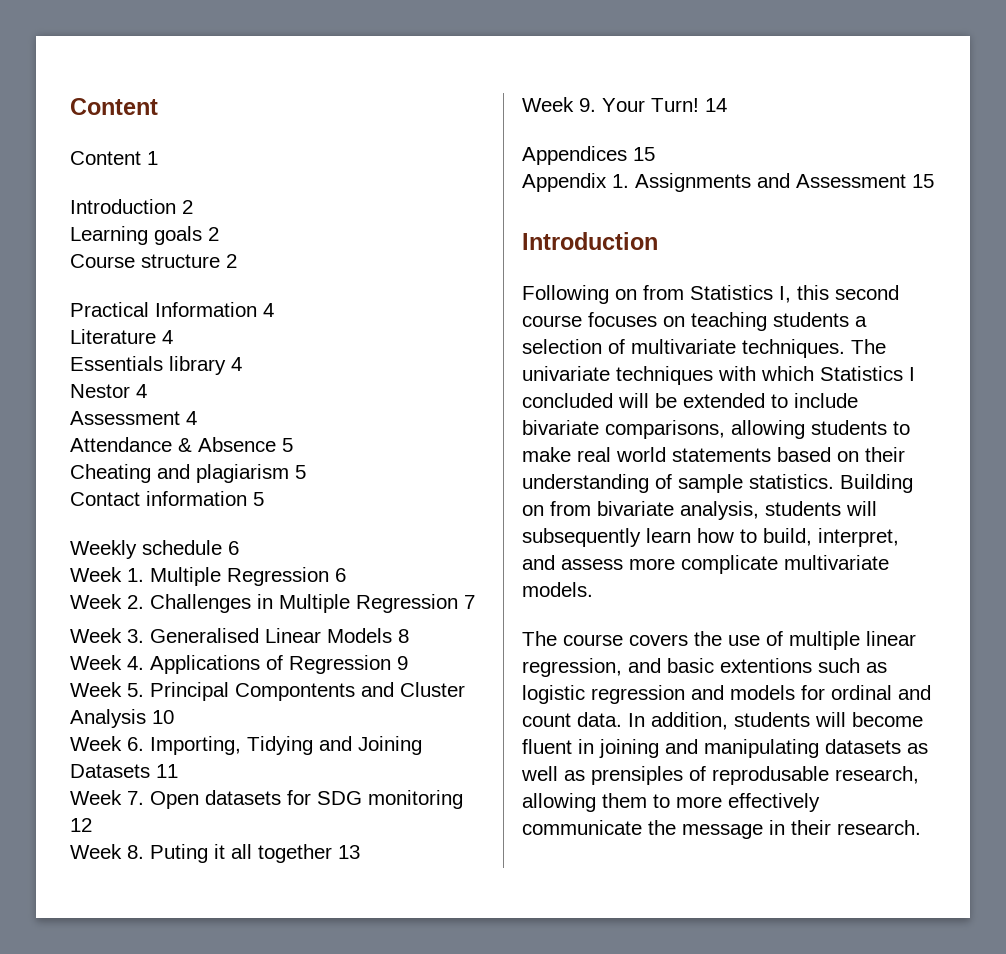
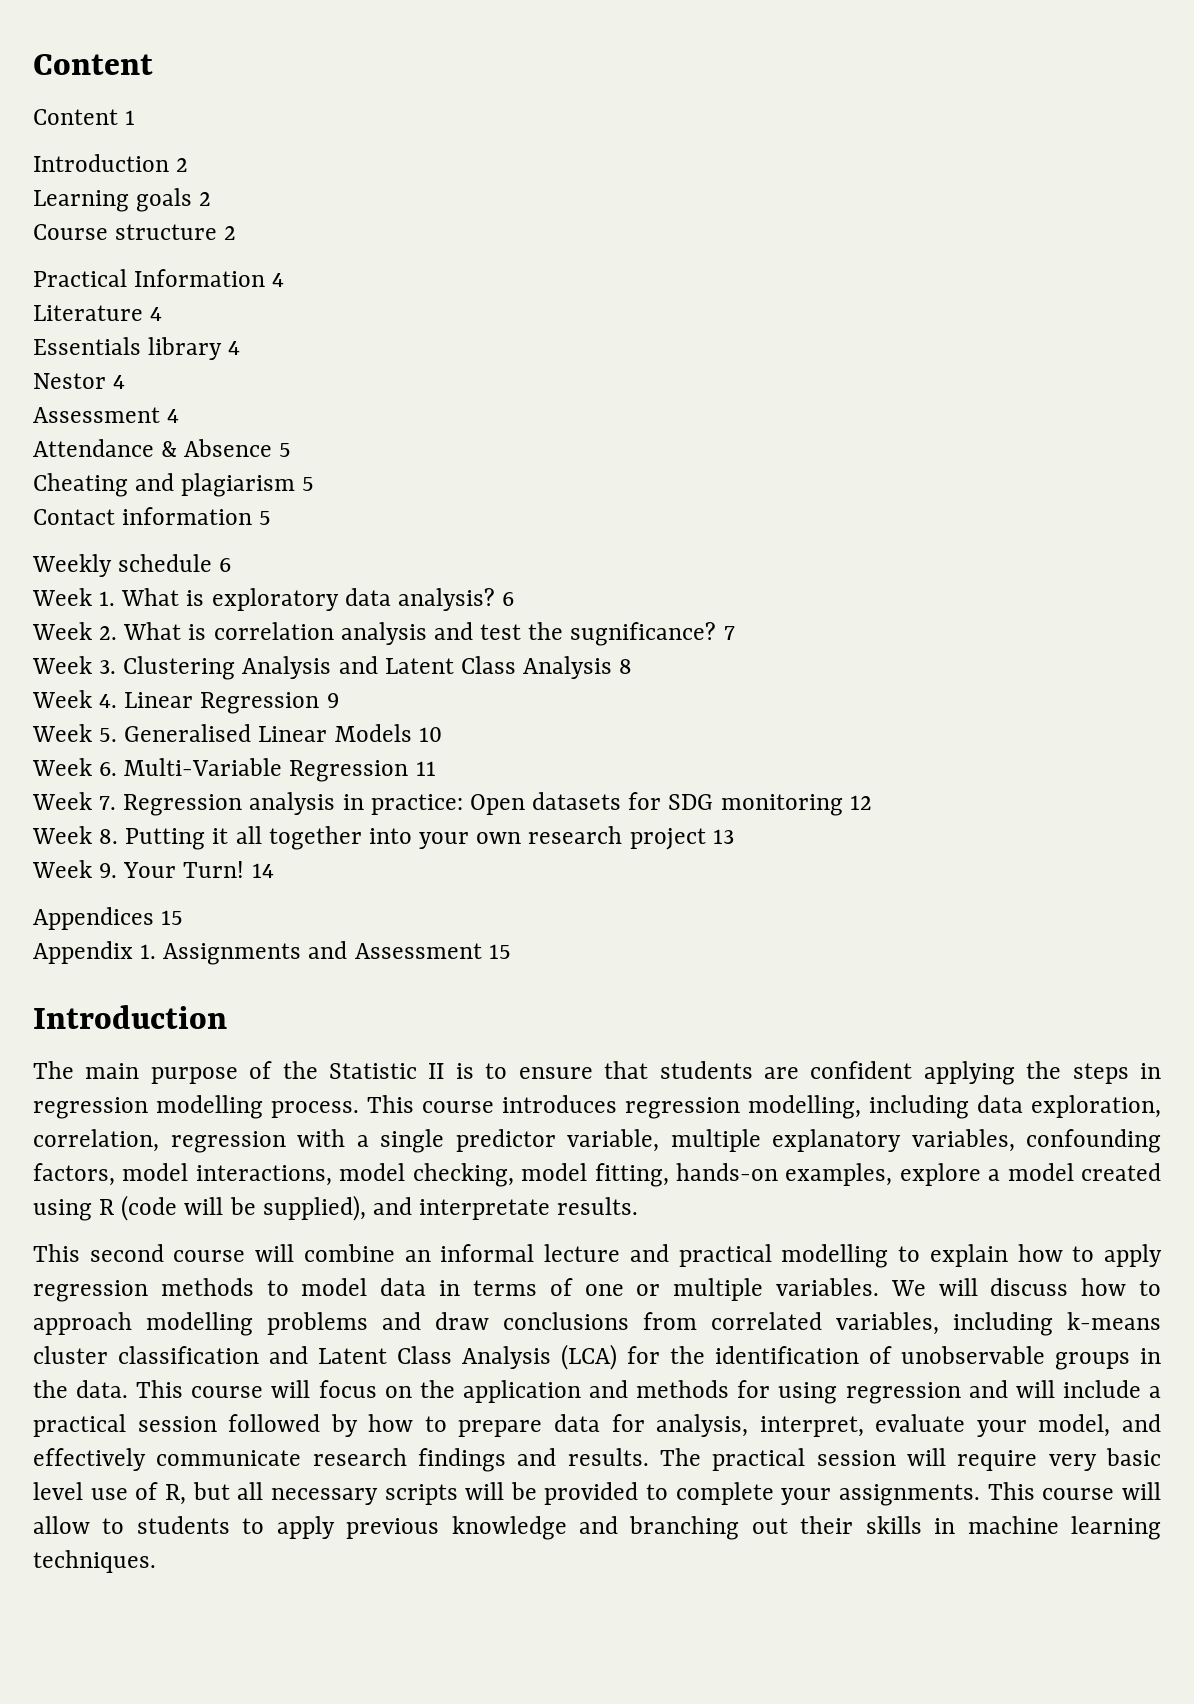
- Week 1. Multiple Regression 6
- Week 2. Challenges in Multiple Regression 7
- Week 3. Generalised Linear Models 8
+ Week 1. What is exploratory data analysis? 6
+ Week 2. What is correlation analysis and test the sugnificance? 7
+ Week 3. Clustering Analysis and Latent Class Analysis 8
- Week 4. Applications of Regression 9
+ Week 4. Linear Regression 9
- Week 5. Principal Compontents and Cluster Analysis 10
- Week 6. Importing, Tidying and Joining Datasets 11
+ Week 5. Generalised Linear Models 10
+ Week 6. Multi-Variable Regression 11
- Week 7. Open datasets for SDG monitoring 12
+ Week 7. Regression analysis in practice: Open datasets for SDG monitoring 12
- Week 8. Puting it all together 13
+ Week 8. Putting it all together into your own research project 13
- Following on from Statistics I, this second course focuses on teaching students a selection of multivariate techniques. The univariate techniques with which Statistics I concluded will be extended to include bivariate comparisons, allowing students to make real world statements based on their understanding of sample statistics. Building on from bivariate analysis, students will subsequently learn how to build, interpret, and assess more complicate multivariate models.
- The course covers the use of multiple linear regression, and basic extentions such as logistic regression and models for ordinal and count data. In addition, students will become fluent in joining and manipulating datasets as well as prensiples of reprodusable research, allowing them to more effectively communicate the message in their research.
+ The main purpose of the Statistic II is to ensure that students are confident applying the steps in regression modelling process. This course introduces regression modelling, including data exploration, correlation, regression with a single predictor variable, multiple explanatory variables, confounding factors, model interactions, model checking, model fitting, hands-on examples, explore a model created using R (code will be supplied), and interpretate results.
+ This second course will combine an informal lecture and practical modelling to explain how to apply regression methods to model data in terms of one or multiple variables. We will discuss how to approach modelling problems and draw conclusions from correlated variables, including k-means cluster classification and Latent Class Analysis (LCA) for the identification of unobservable groups in the data. This course will focus on the application and methods for using regression and will include a practical session followed by how to prepare data for analysis, interpret, evaluate your model, and effectively communicate research findings and results. The practical session will require very basic level use of R, but all necessary scripts will be provided to complete your assignments. This course will allow to students to apply previous knowledge and branching out their skills in machine learning techniques.

